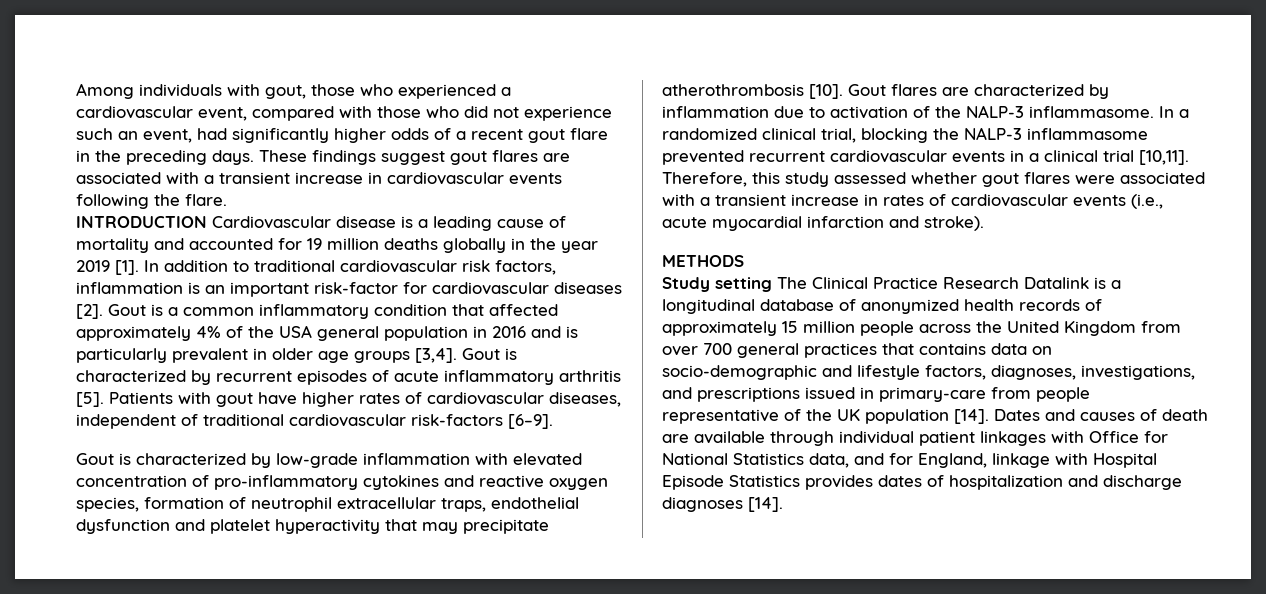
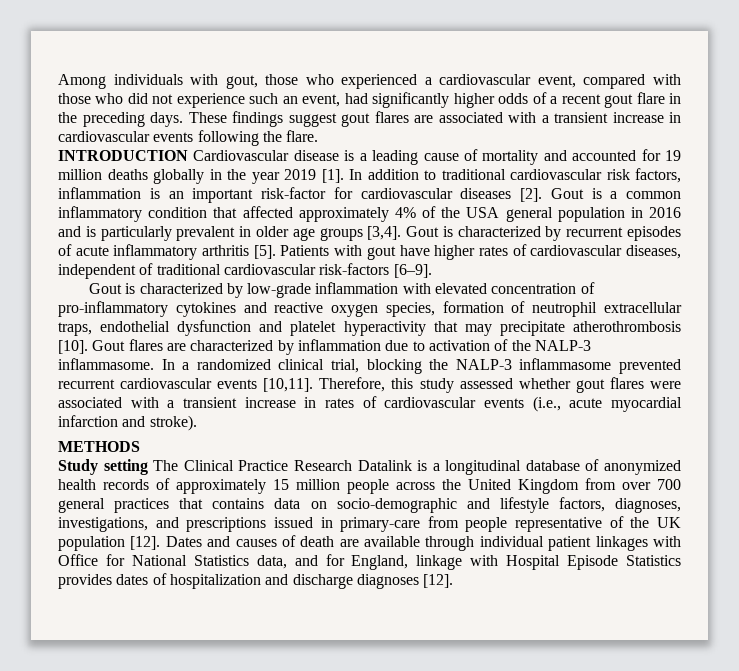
- In a randomized clinical trial, blocking the NALP-3 inflammasome prevented recurrent cardiovascular events in a clinical trial [10,11].
+ In a randomized clinical trial, blocking the NALP-3 inflammasome prevented recurrent cardiovascular events [10,11].
- Study setting The Clinical Practice Research Datalink is a longitudinal database of anonymized health records of approximately 15 million people across the United Kingdom from over 700 general practices that contains data on socio-demographic and lifestyle factors, diagnoses, investigations, and prescriptions issued in primary-care from people representative of the UK population [14].
+ Study setting The Clinical Practice Research Datalink is a longitudinal database of anonymized health records of approximately 15 million people across the United Kingdom from over 700 general practices that contains data on socio-demographic and lifestyle factors, diagnoses, investigations, and prescriptions issued in primary-care from people representative of the UK population [12].
- Dates and causes of death are available through individual patient linkages with Office for National Statistics data, and for England, linkage with Hospital Episode Statistics provides dates of hospitalization and discharge diagnoses [14].
+ Dates and causes of death are available through individual patient linkages with Office for National Statistics data, and for England, linkage with Hospital Episode Statistics provides dates of hospitalization and discharge diagnoses [12].

